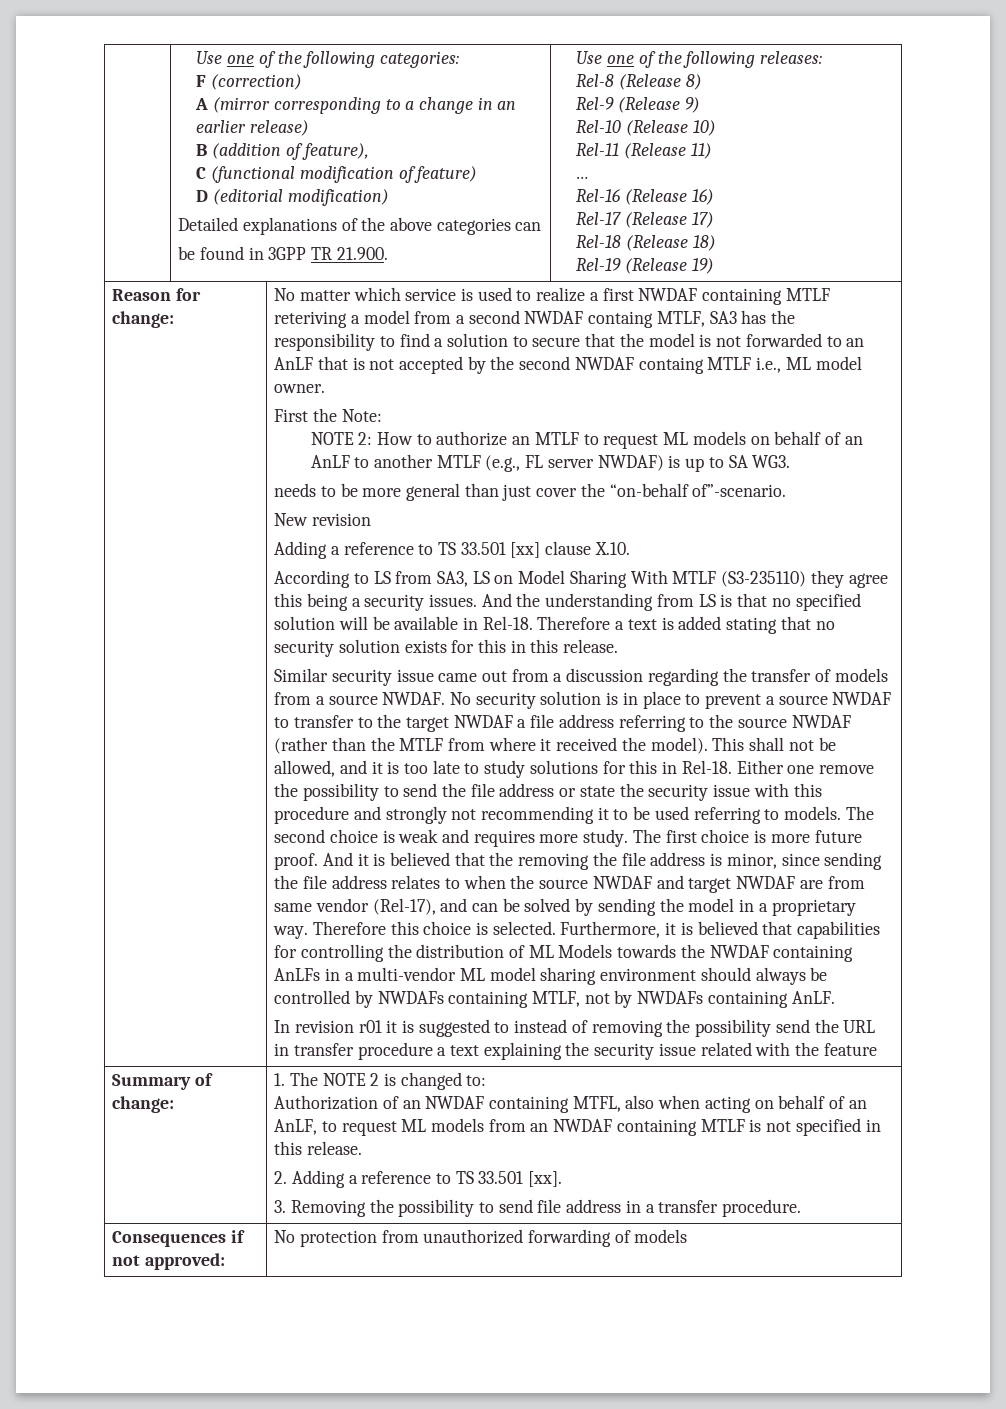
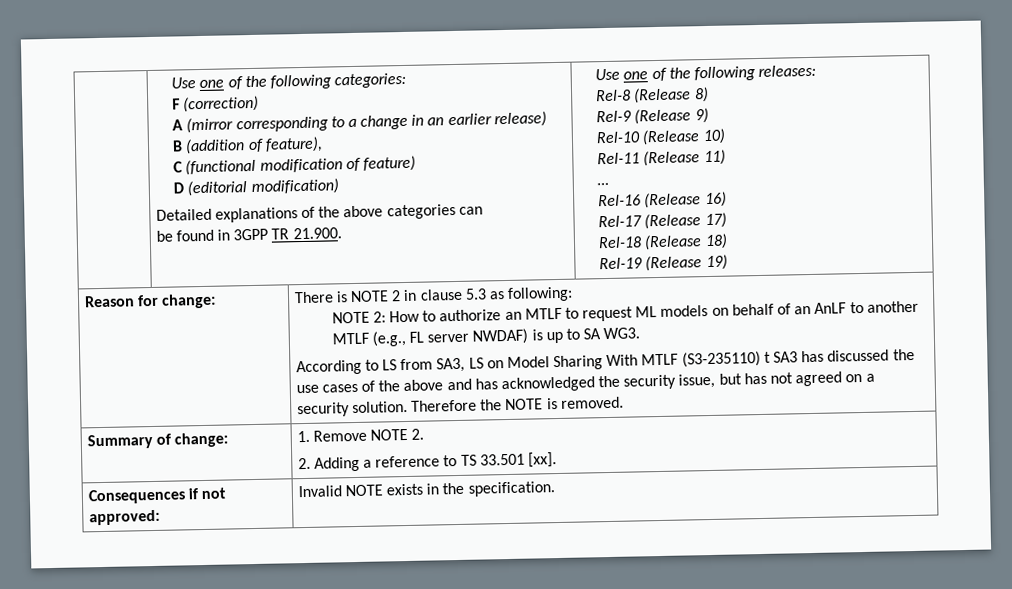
- No matter which service is used to realize a first NWDAF containing MTLF reteriving a model from a second NWDAF containg MTLF, SA3 has the responsibility to find a solution to secure that the model is not forwarded to an AnLF that is not accepted by the second NWDAF containg MTLF i.e., ML model owner.
- First the Note:
+ There is NOTE 2 in clause 5.3 as following:
- needs to be more general than just cover the “on-behalf of”-scenario.
- New revision
- Adding a reference to TS 33.501 [xx] clause X.10.
- According to LS from SA3, LS on Model Sharing With MTLF (S3-235110) they agree this being a security issues. And the understanding from LS is that no specified solution will be available in Rel-18. Therefore a text is added stating that no security solution exists for this in this release.
- Similar security issue came out from a discussion regarding the transfer of models from a source NWDAF. No security solution is in place to prevent a source NWDAF to transfer to the target NWDAF a file address referring to the source NWDAF (rather than the MTLF from where it received the model). This shall not be allowed, and it is too late to study solutions for this in Rel-18. Either one remove the possibility to send the file address or state the security issue with this procedure and strongly not recommending it to be used referring to models. The second choice is weak and requires more study. The first choice is more future proof. And it is believed that the removing the file address is minor, since sending the file address relates to when the source NWDAF and target NWDAF are from same vendor (Rel-17), and can be solved by sending the model in a proprietary way. Therefore this choice is selected. Furthermore, it is believed that capabilities for controlling the distribution of ML Models towards the NWDAF containing AnLFs in a multi-vendor ML model sharing environment should always be controlled by NWDAFs containing MTLF, not by NWDAFs containing AnLF.
- In revision r01 it is suggested to instead of removing the possibility send the URL in transfer procedure a text explaining the security issue related with the feature
- Summary of change: | 1. The NOTE 2 is changed to:
- Authorization of an NWDAF containing MTFL, also when acting on behalf of an AnLF, to request ML models from an NWDAF containing MTLF is not specified in this release.
+ According to LS from SA3, LS on Model Sharing With MTLF (S3-235110) t SA3 has discussed the use cases of the above and has acknowledged the security issue, but has not agreed on a security solution. Therefore the NOTE is removed.
+ Summary of change: | 1. Remove NOTE 2.
- 3. Removing the possibility to send file address in a transfer procedure.
- Consequences if not approved: | No protection from unauthorized forwarding of models
+ Consequences if not approved: | Invalid NOTE exists in the specification.

